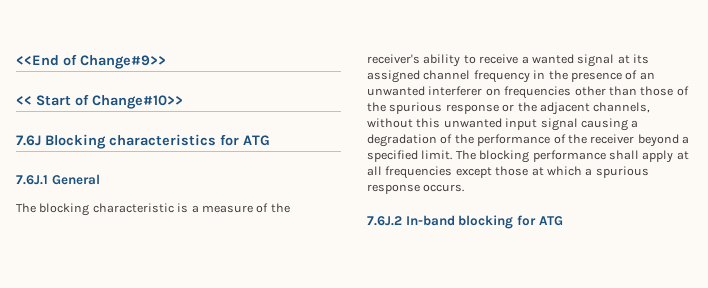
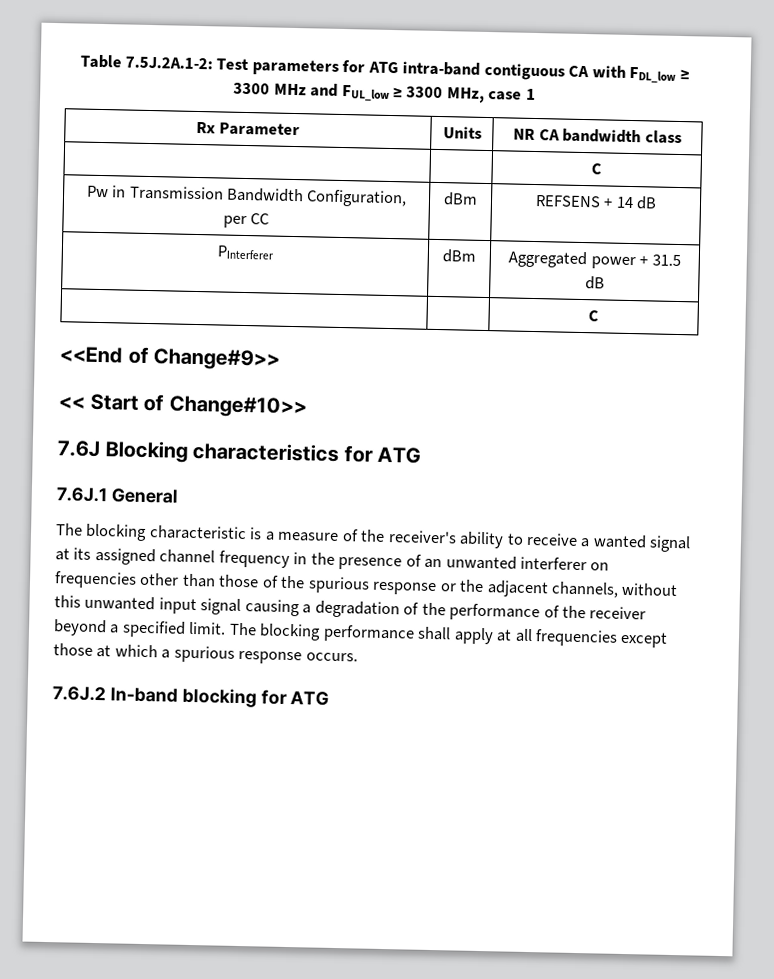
+ Table 7.5J.2A.1-2: Test parameters for ATG intra-band contiguous CA with FDL_low ≥ 3300 MHz and FUL_low ≥ 3300 MHz, case 1
+ Rx Parameter | Units | NR CA bandwidth class
+ | | C
+ Pw in Transmission Bandwidth Configuration, per CC | dBm | REFSENS + 14 dB
+ PInterferer | dBm | Aggregated power + 31.5 dB
+ | | C

